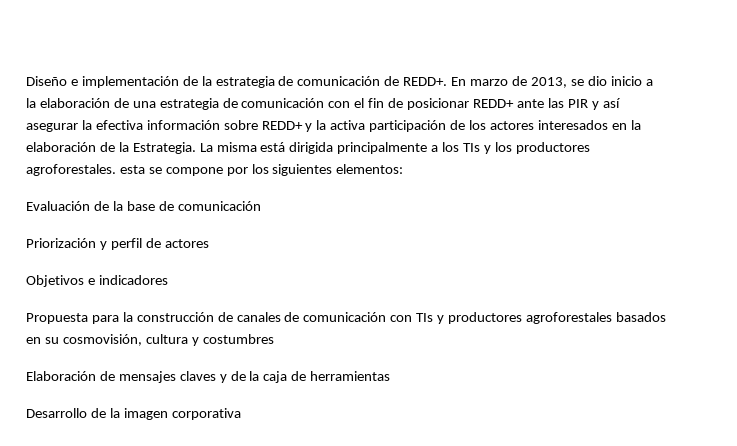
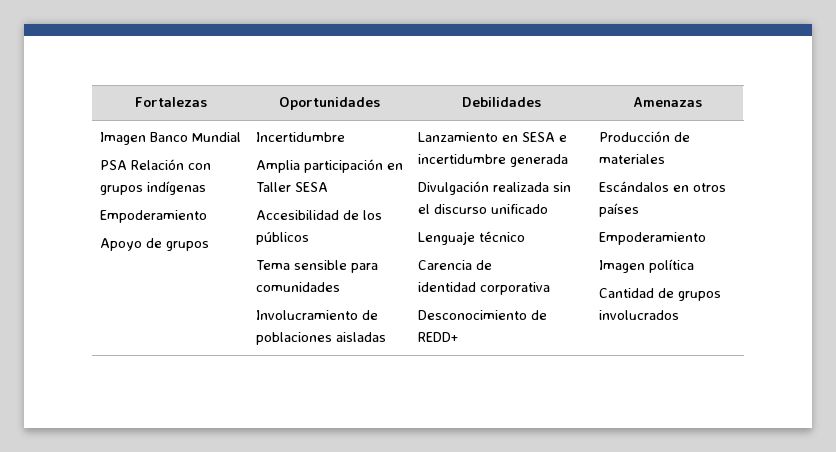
- Diseño e implementación de la estrategia de comunicación de REDD+. En marzo de 2013, se dio inicio a la elaboración de una estrategia de comunicación con el fin de posicionar REDD+ ante las PIR y así asegurar la efectiva información sobre REDD+ y la activa participación de los actores interesados en la elaboración de la Estrategia. La misma está dirigida principalmente a los TIs y los productores agroforestales. esta se compone por los siguientes elementos:
- Evaluación de la base de comunicación
- Priorización y perfil de actores
- Objetivos e indicadores
- Propuesta para la construcción de canales de comunicación con TIs y productores agroforestales basados en su cosmovisión, cultura y costumbres
- Elaboración de mensajes claves y de la caja de herramientas
- Desarrollo de la imagen corporativa
+ Fortalezas | Oportunidades | Debilidades | Amenazas
+ Imagen Banco Mundial
+ PSA Relación con grupos indígenas
+ Empoderamiento
+ Apoyo de grupos | Incertidumbre
+ Amplia participación en Taller SESA
+ Accesibilidad de los públicos
+ Tema sensible para comunidades
+ Involucramiento de poblaciones aisladas | Lanzamiento en SESA e incertidumbre generada
+ Divulgación realizada sin el discurso unificado
+ Lenguaje técnico
+ Carencia de
+ identidad corporativa
+ Desconocimiento de REDD+ | Producción de materiales
+ Escándalos en otros países
+ Empoderamiento
+ Imagen política
+ Cantidad de grupos involucrados

